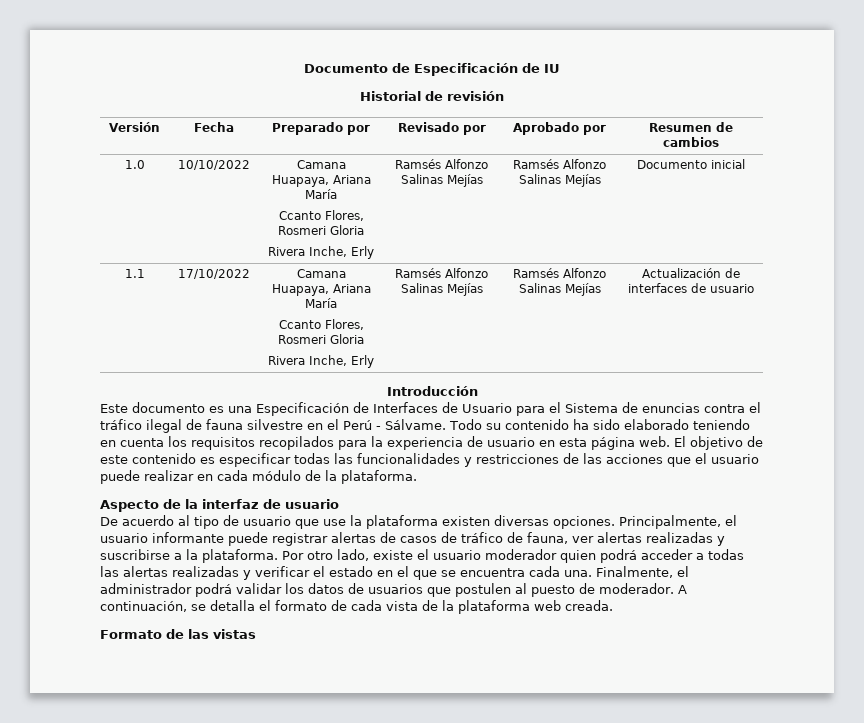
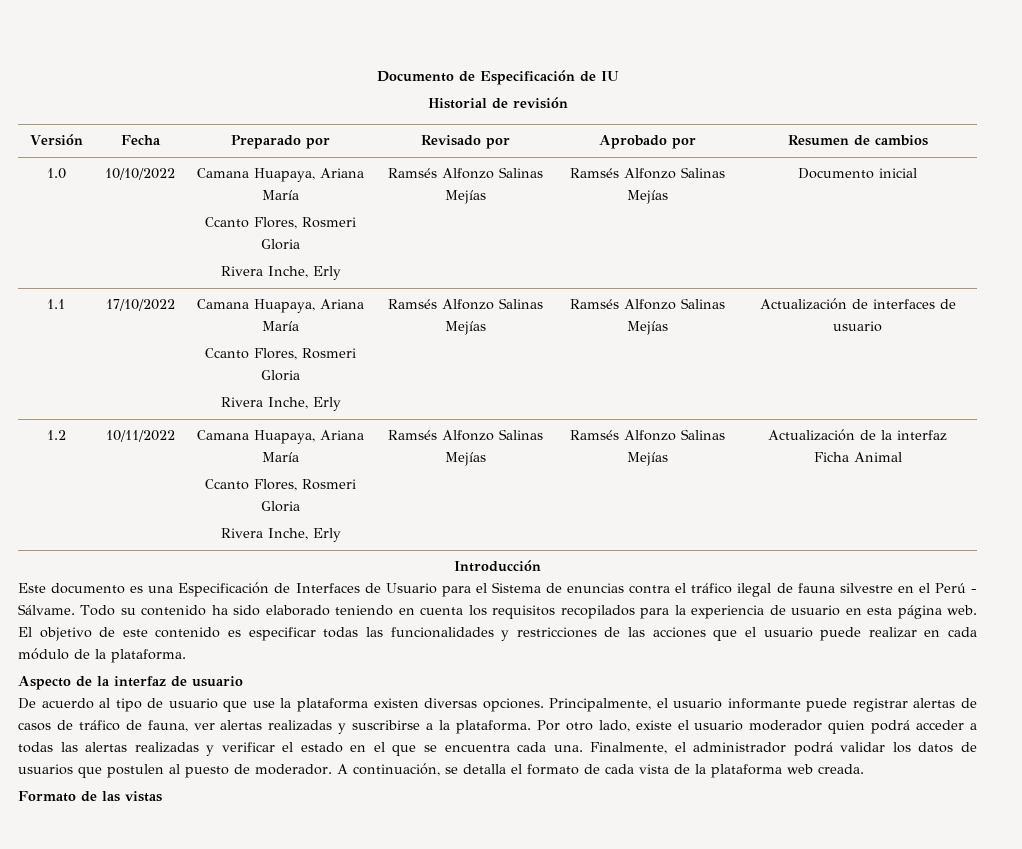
+ 1.2 | 10/11/2022 | Camana Huapaya, Ariana María
+ Ccanto Flores, Rosmeri Gloria
+ Rivera Inche, Erly | Ramsés Alfonzo Salinas Mejías | Ramsés Alfonzo Salinas Mejías | Actualización de la interfaz Ficha Animal

